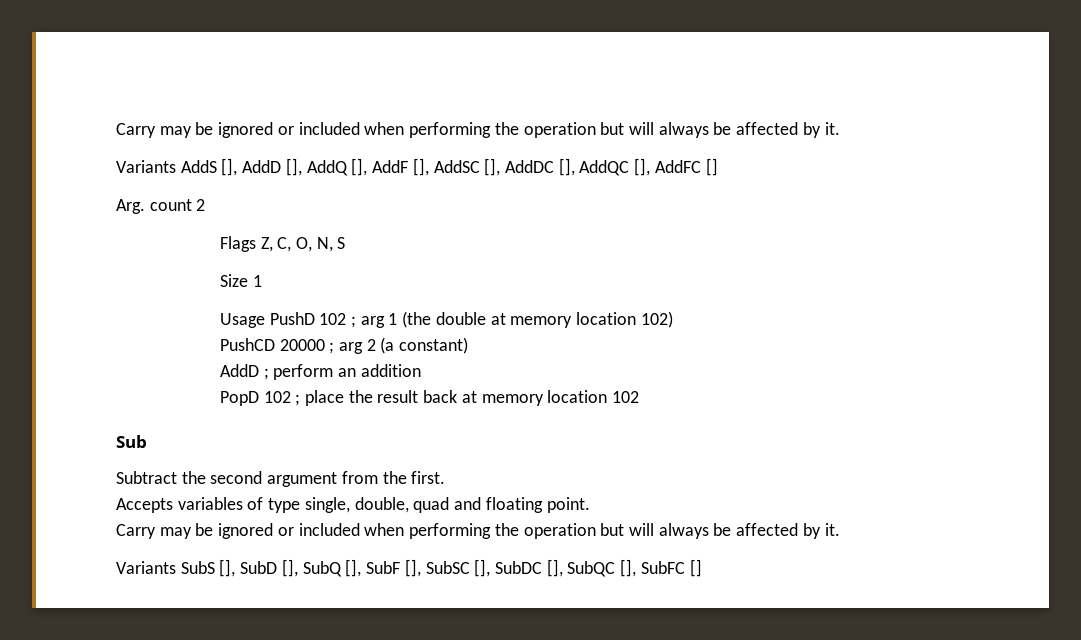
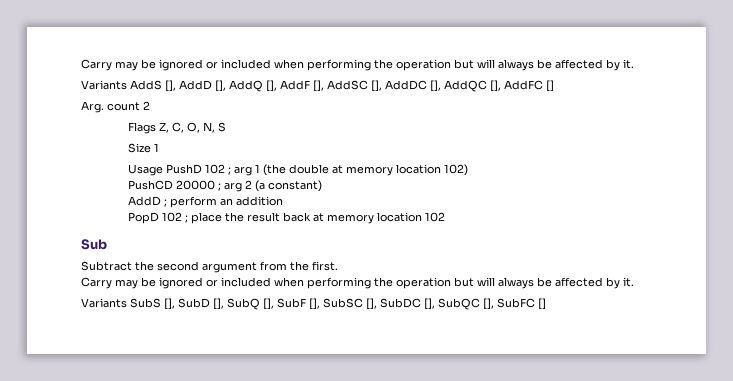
- Accepts variables of type single, double, quad and floating point.

